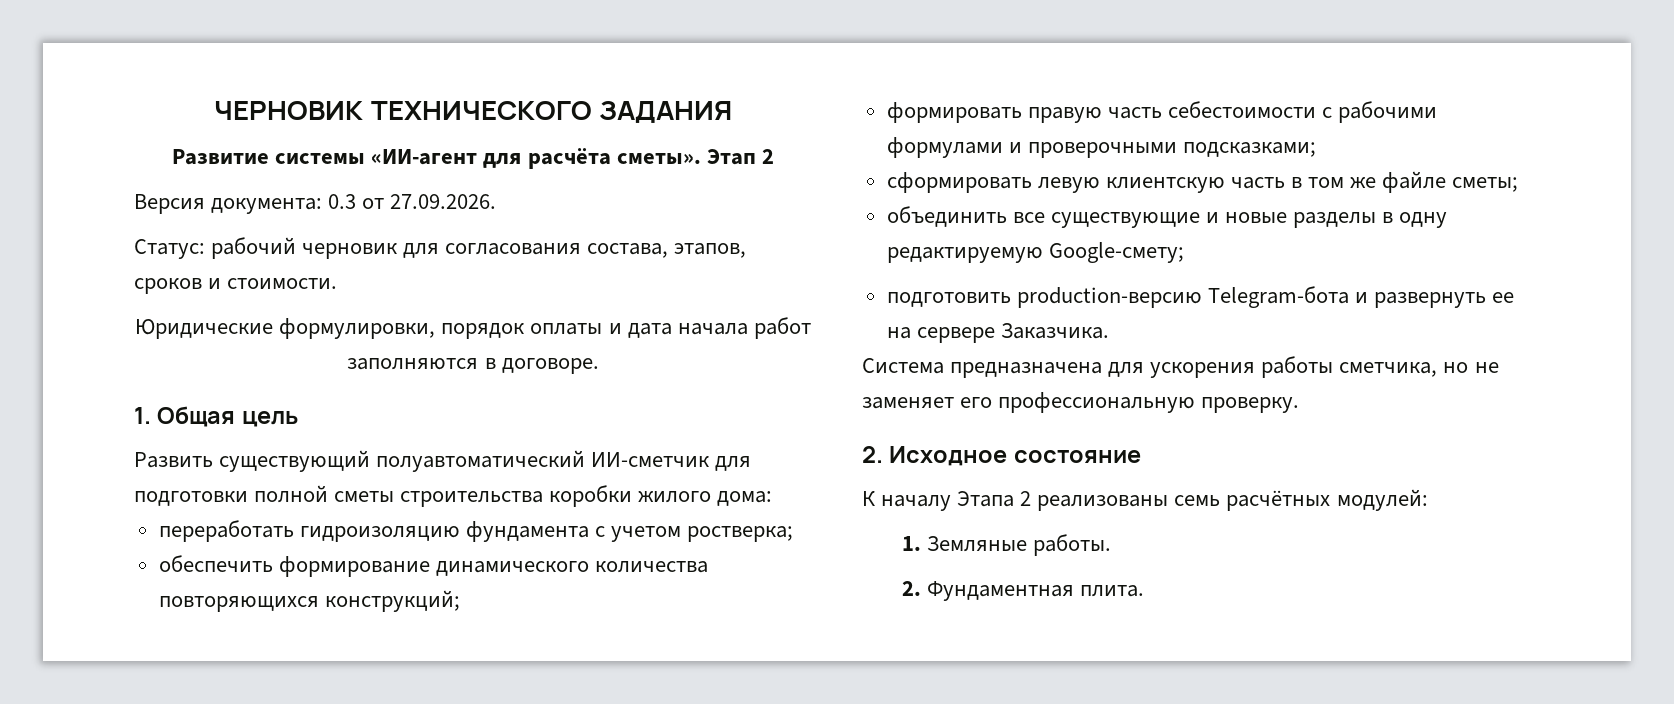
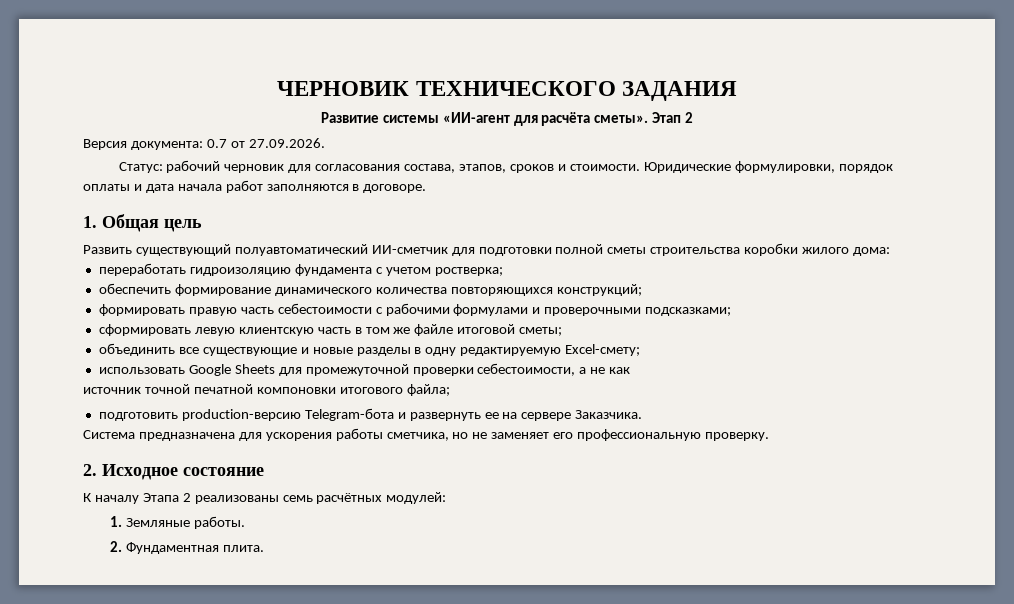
- Версия документа: 0.3 от 27.09.2026.
+ Версия документа: 0.7 от 27.09.2026.
- Статус: рабочий черновик для согласования состава, этапов, сроков и стоимости.
- Юридические формулировки, порядок оплаты и дата начала работ заполняются в договоре.
+ Статус: рабочий черновик для согласования состава, этапов, сроков и стоимости. Юридические формулировки, порядок оплаты и дата начала работ заполняются в договоре.
- сформировать левую клиентскую часть в том же файле сметы;
+ сформировать левую клиентскую часть в том же файле итоговой сметы;
- объединить все существующие и новые разделы в одну редактируемую Google-смету;
+ объединить все существующие и новые разделы в одну редактируемую Excel-смету;
+ использовать Google Sheets для промежуточной проверки себестоимости, а не как
+ источник точной печатной компоновки итогового файла;

